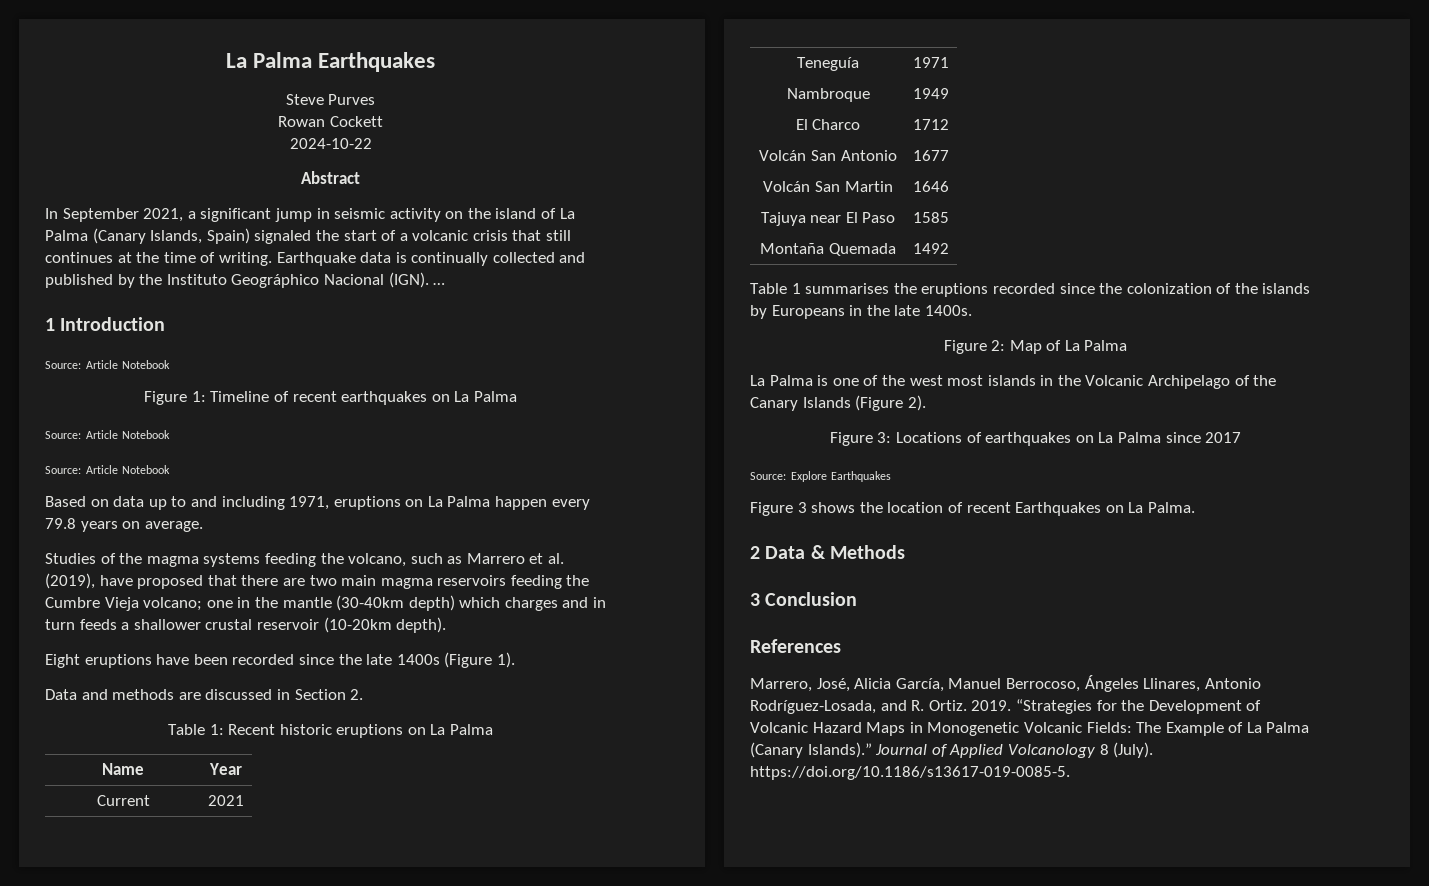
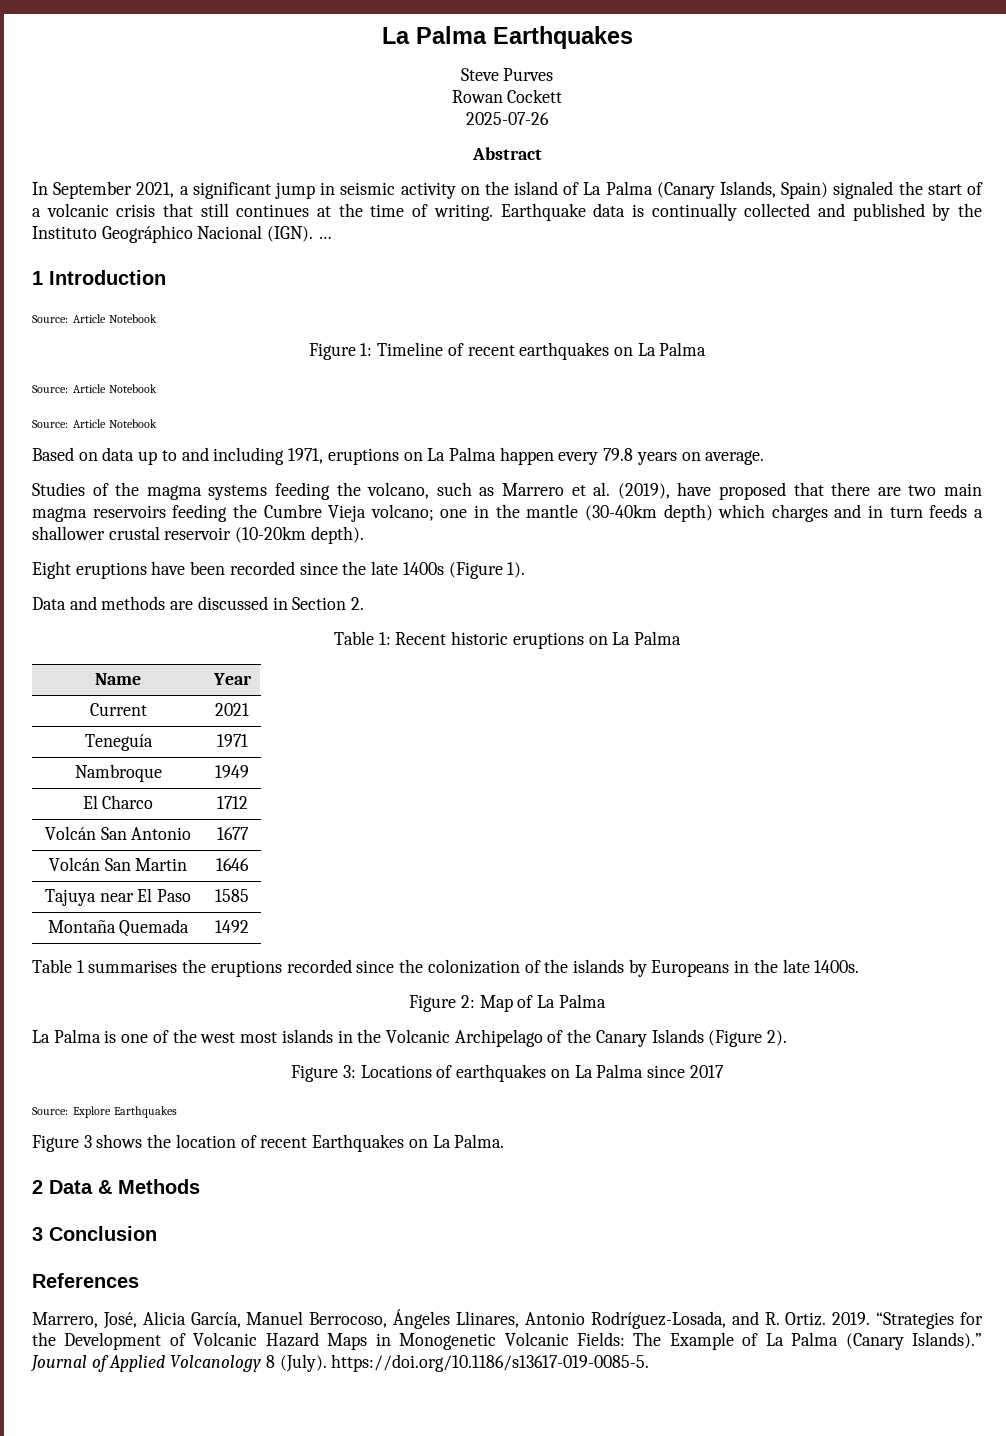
- 2024-10-22
+ 2025-07-26

